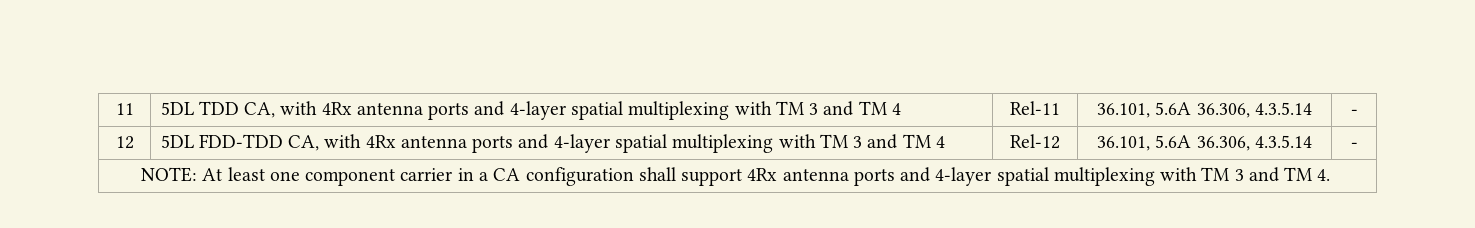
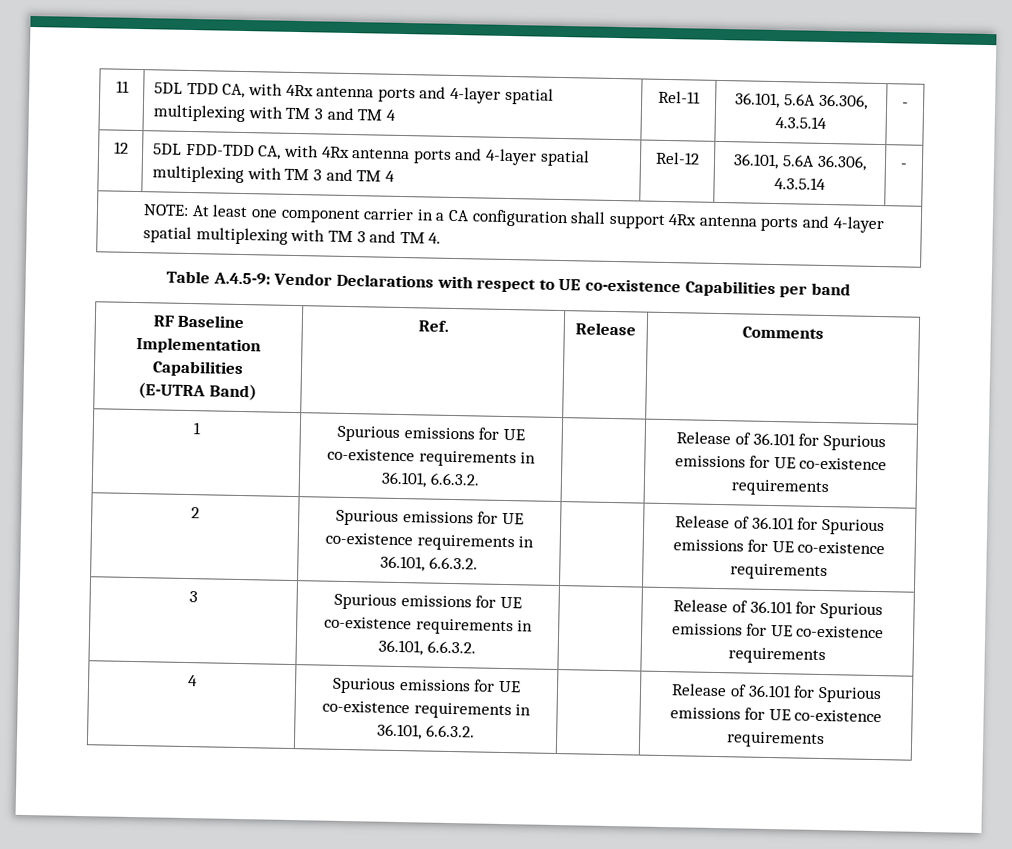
+ Table A.4.5-9: Vendor Declarations with respect to UE co-existence Capabilities per band
+ RF Baseline Implementation Capabilities
+ (E-UTRA Band) | Ref. | Release | Comments
+ 1 | Spurious emissions for UE co-existence requirements in 36.101, 6.6.3.2. | | Release of 36.101 for Spurious emissions for UE co-existence requirements
+ 2 | Spurious emissions for UE co-existence requirements in 36.101, 6.6.3.2. | | Release of 36.101 for Spurious emissions for UE co-existence requirements
+ 3 | Spurious emissions for UE co-existence requirements in 36.101, 6.6.3.2. | | Release of 36.101 for Spurious emissions for UE co-existence requirements
+ 4 | Spurious emissions for UE co-existence requirements in 36.101, 6.6.3.2. | | Release of 36.101 for Spurious emissions for UE co-existence requirements

